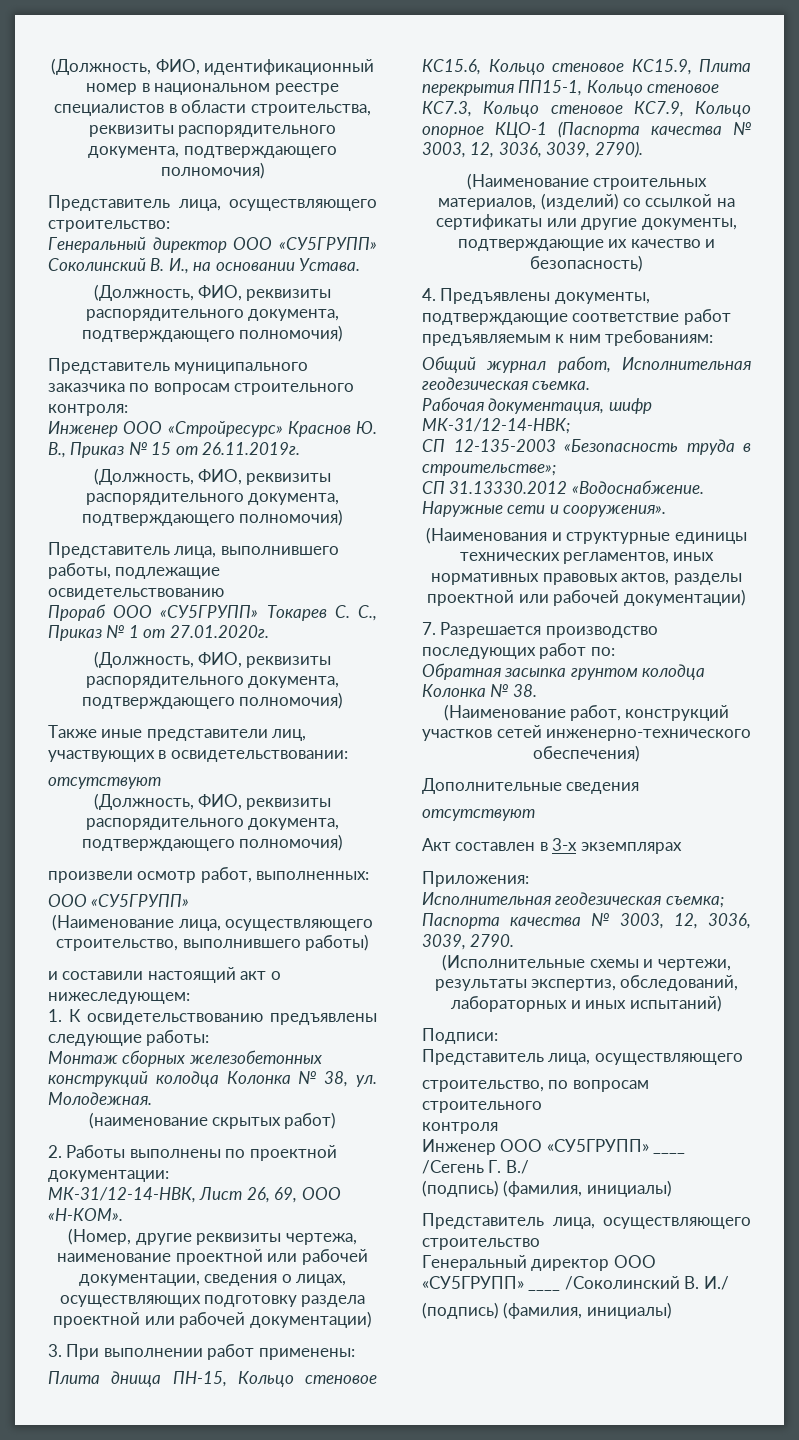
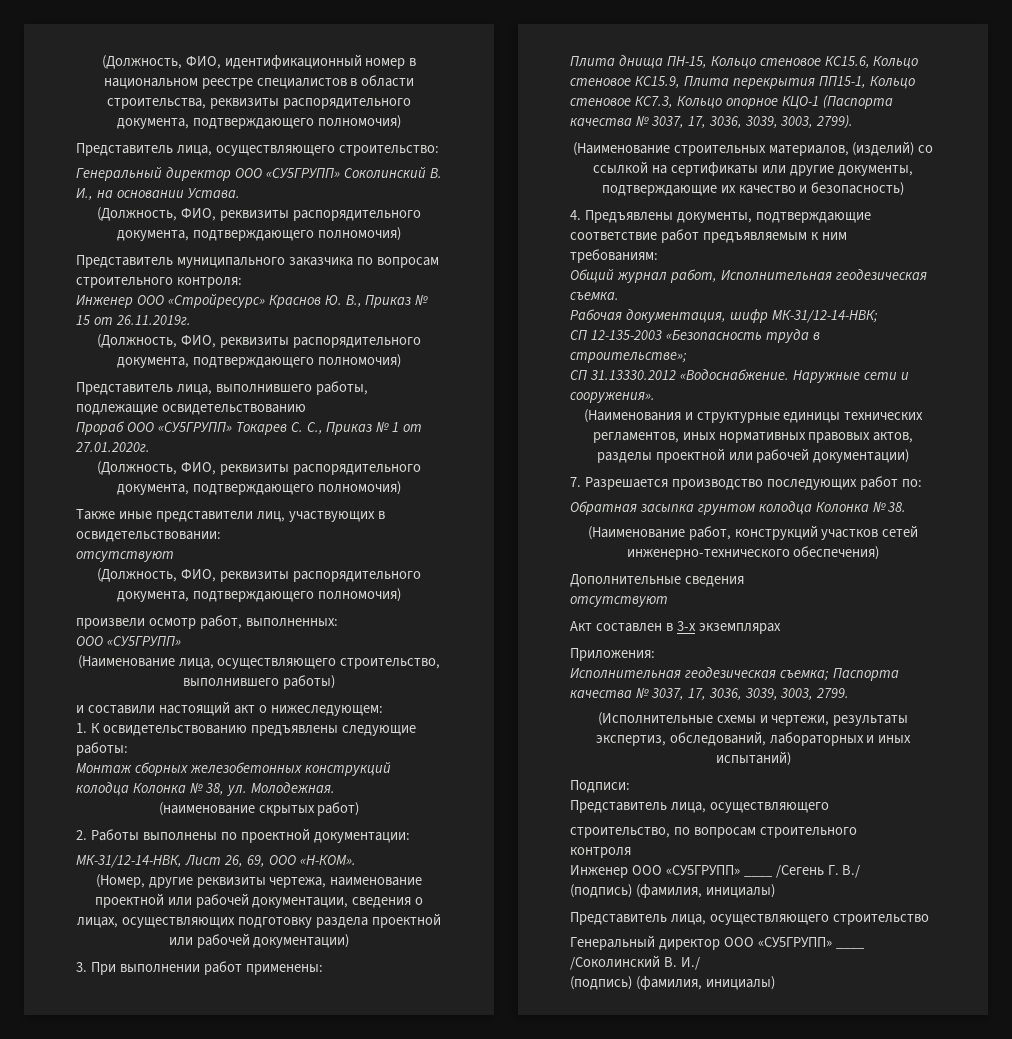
- Плита днища ПН-15, Кольцо стеновое КС15.6, Кольцо стеновое КС15.9, Плита перекрытия ПП15-1, Кольцо стеновое КС7.3, Кольцо стеновое КС7.9, Кольцо опорное КЦО-1 (Паспорта качества № 3003, 12, 3036, 3039, 2790).
+ Плита днища ПН-15, Кольцо стеновое КС15.6, Кольцо стеновое КС15.9, Плита перекрытия ПП15-1, Кольцо стеновое КС7.3, Кольцо опорное КЦО-1 (Паспорта качества № 3037, 17, 3036, 3039, 3003, 2799).
- Исполнительная геодезическая съемка; Паспорта качества № 3003, 12, 3036, 3039, 2790.
+ Исполнительная геодезическая съемка; Паспорта качества № 3037, 17, 3036, 3039, 3003, 2799.

